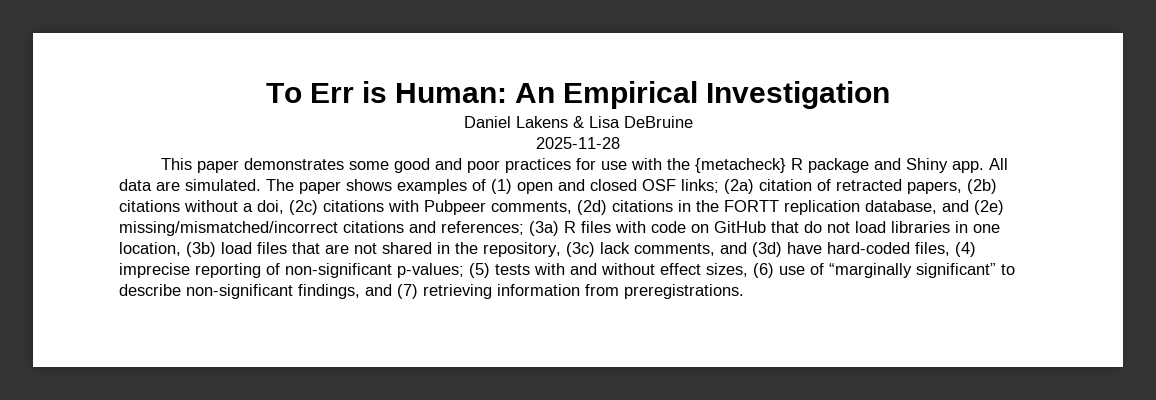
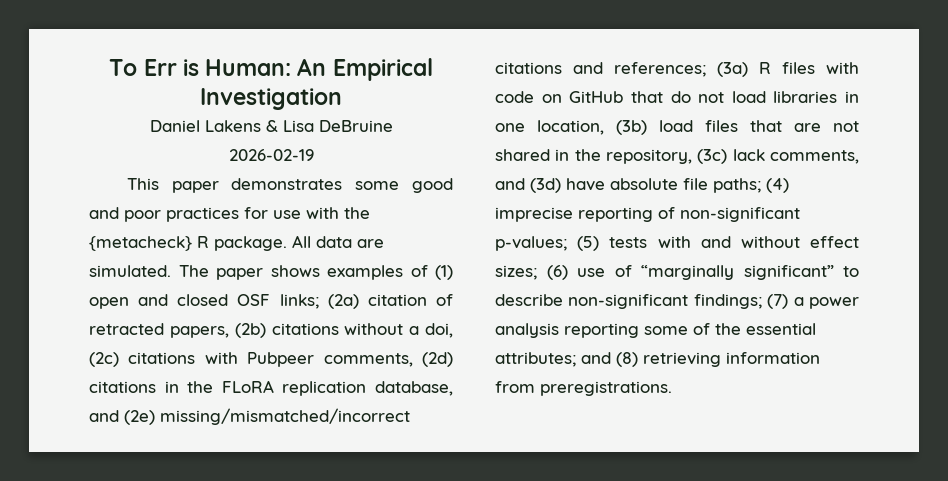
- 2025-11-28
+ 2026-02-19
- This paper demonstrates some good and poor practices for use with the {metacheck} R package and Shiny app.
+ This paper demonstrates some good and poor practices for use with the {metacheck} R package.
- (2a) citation of retracted papers, (2b) citations without a doi, (2c) citations with Pubpeer comments, (2d) citations in the FORTT replication database, and (2e) missing/mismatched/incorrect citations and references;
+ (2a) citation of retracted papers, (2b) citations without a doi, (2c) citations with Pubpeer comments, (2d) citations in the FLoRA replication database, and (2e) missing/mismatched/incorrect citations and references;
- (3a) R files with code on GitHub that do not load libraries in one location, (3b) load files that are not shared in the repository, (3c) lack comments, and (3d) have hard-coded files, (4) imprecise reporting of non-significant p-values;
+ (3a) R files with code on GitHub that do not load libraries in one location, (3b) load files that are not shared in the repository, (3c) lack comments, and (3d) have absolute file paths; (4) imprecise reporting of non-significant p-values;
- (5) tests with and without effect sizes, (6) use of “marginally significant” to describe non-significant findings, and (7) retrieving information from preregistrations.
+ (5) tests with and without effect sizes; (6) use of “marginally significant” to describe non-significant findings; (7) a power analysis reporting some of the essential attributes; and (8) retrieving information from preregistrations.

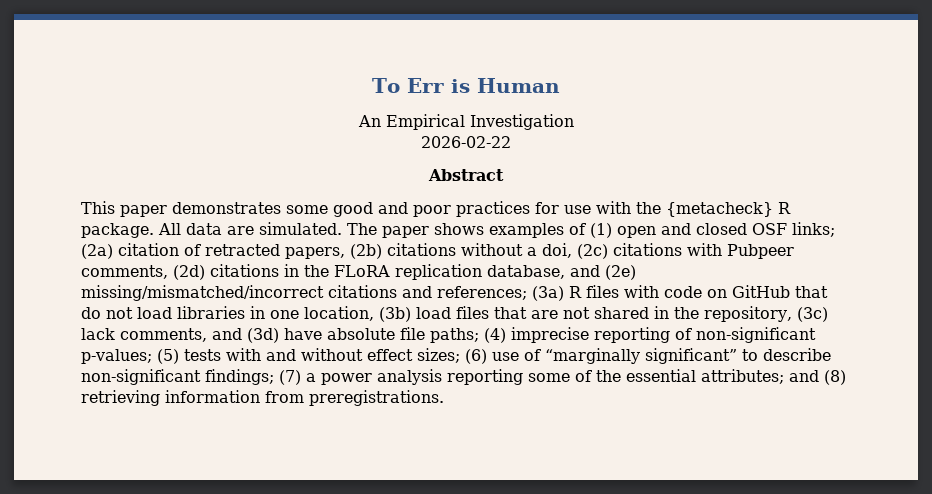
- To Err is Human: An Empirical Investigation
+ To Err is Human
+ An Empirical Investigation
- Daniel Lakens & Lisa DeBruine
- 2026-02-19
+ 2026-02-22
+ Abstract

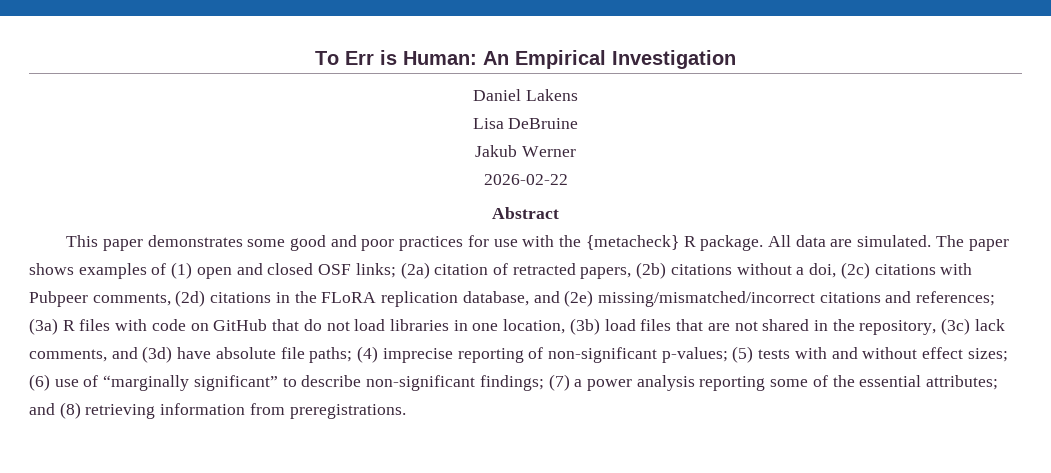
- To Err is Human
- An Empirical Investigation
+ To Err is Human: An Empirical Investigation
+ Daniel Lakens
+ Lisa DeBruine
+ Jakub Werner

